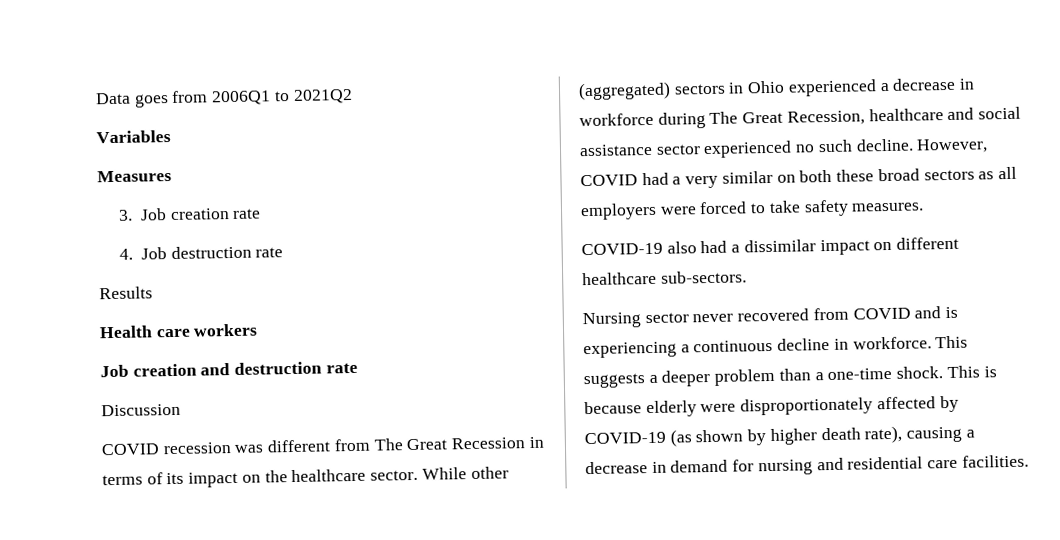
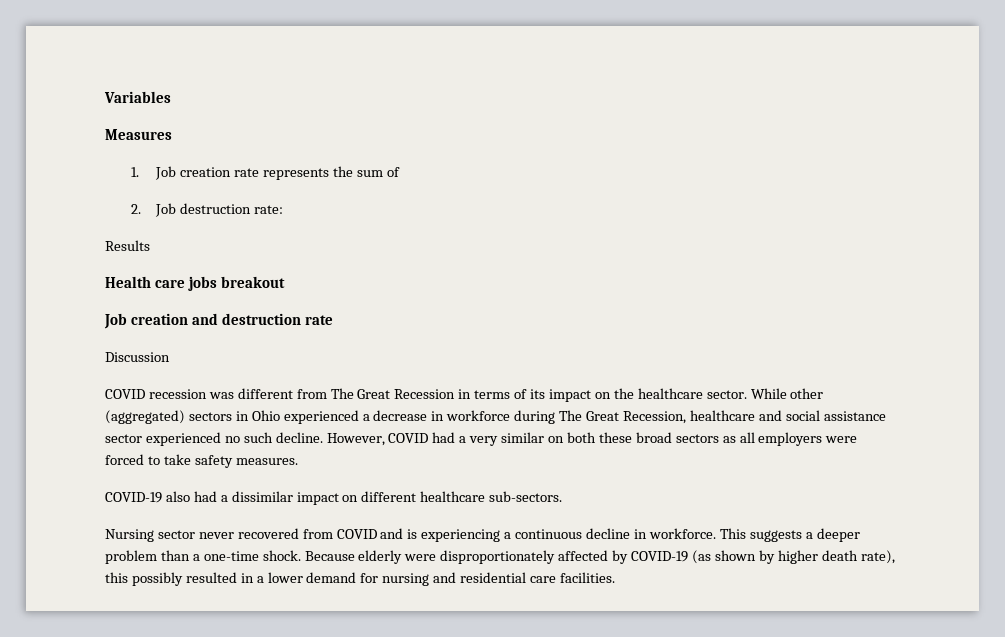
- Data goes from 2006Q1 to 2021Q2
- 3. Job creation rate
- 4. Job destruction rate
+ 1. Job creation rate represents the sum of
+ 2. Job destruction rate:
- Health care workers
+ Health care jobs breakout
- This is because elderly were disproportionately affected by COVID-19 (as shown by higher death rate), causing a decrease in demand for nursing and residential care facilities.
+ Because elderly were disproportionately affected by COVID-19 (as shown by higher death rate), this possibly resulted in a lower demand for nursing and residential care facilities.

